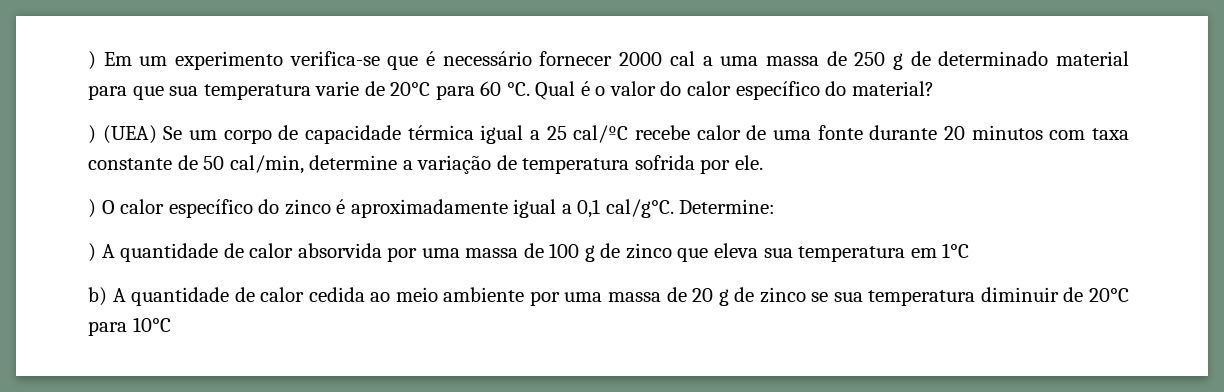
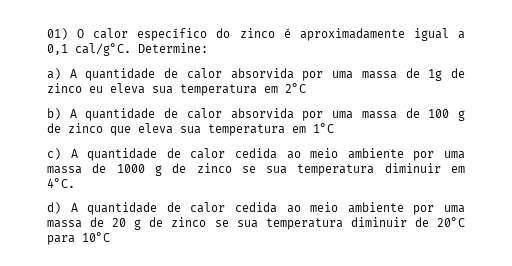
- ) Em um experimento verifica-se que é necessário fornecer 2000 cal a uma massa de 250 g de determinado material para que sua temperatura varie de 20°C para 60 °C. Qual é o valor do calor específico do material?
- ) (UEA) Se um corpo de capacidade térmica igual a 25 cal/ºC recebe calor de uma fonte durante 20 minutos com taxa constante de 50 cal/min, determine a variação de temperatura sofrida por ele.
- ) O calor específico do zinco é aproximadamente igual a 0,1 cal/g°C.
+ 01) O calor específico do zinco é aproximadamente igual a 0,1 cal/g°C.
- ) A quantidade de calor absorvida por uma massa de 100 g de zinco que eleva sua temperatura em 1°C
+ a) A quantidade de calor absorvida por uma massa de 1g de zinco eu eleva sua temperatura em 2°C
+ b) A quantidade de calor absorvida por uma massa de 100 g de zinco que eleva sua temperatura em 1°C
- b) A quantidade de calor cedida ao meio ambiente por uma massa de 20 g de zinco se sua temperatura diminuir de 20°C para 10°C
+ c) A quantidade de calor cedida ao meio ambiente por uma massa de 1000 g de zinco se sua temperatura diminuir em 4°C.
+ d) A quantidade de calor cedida ao meio ambiente por uma massa de 20 g de zinco se sua temperatura diminuir de 20°C para 10°C

